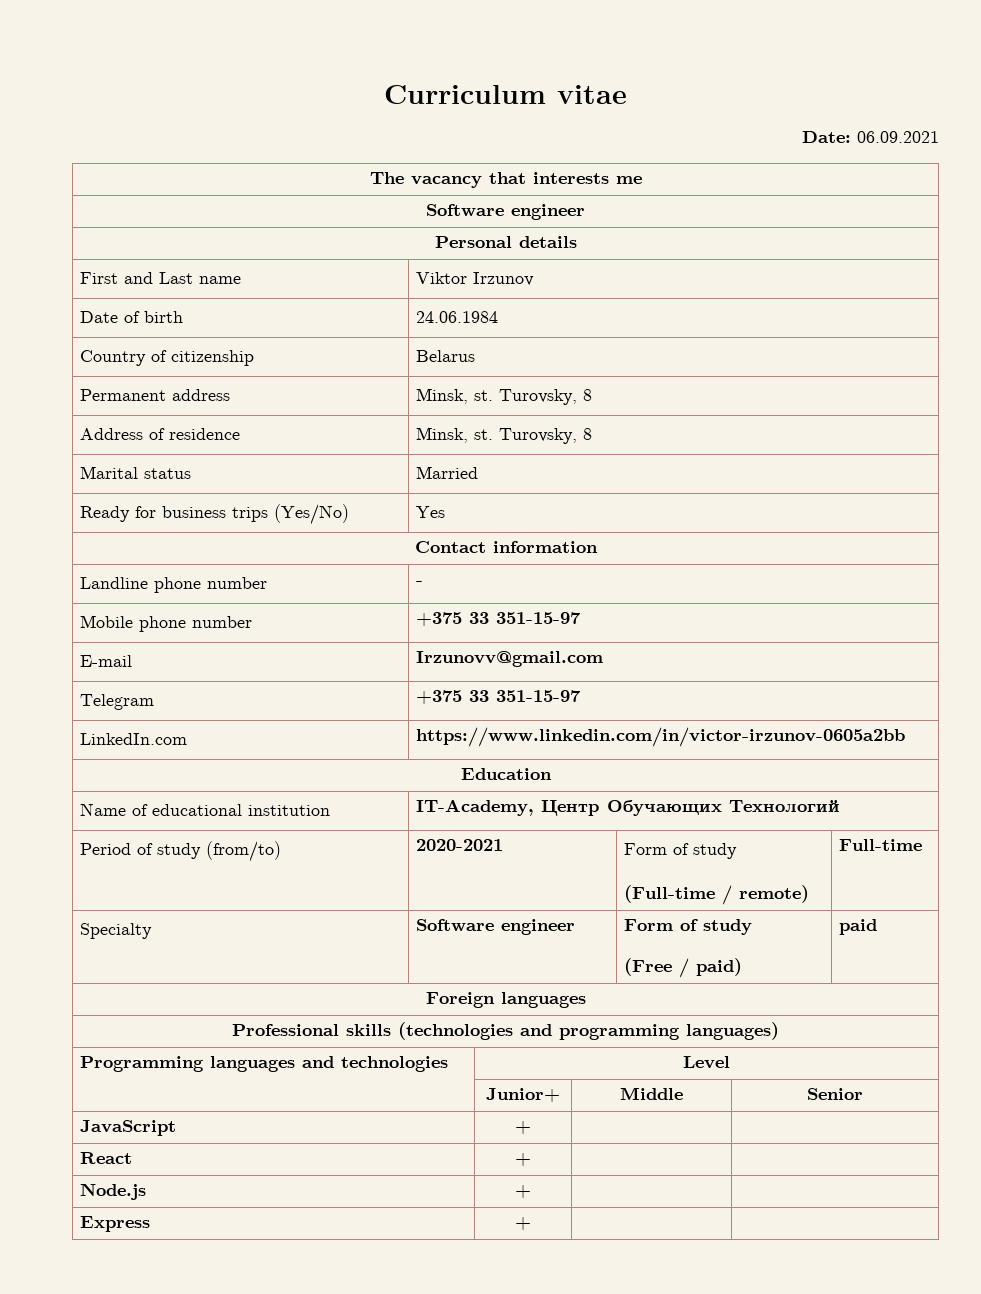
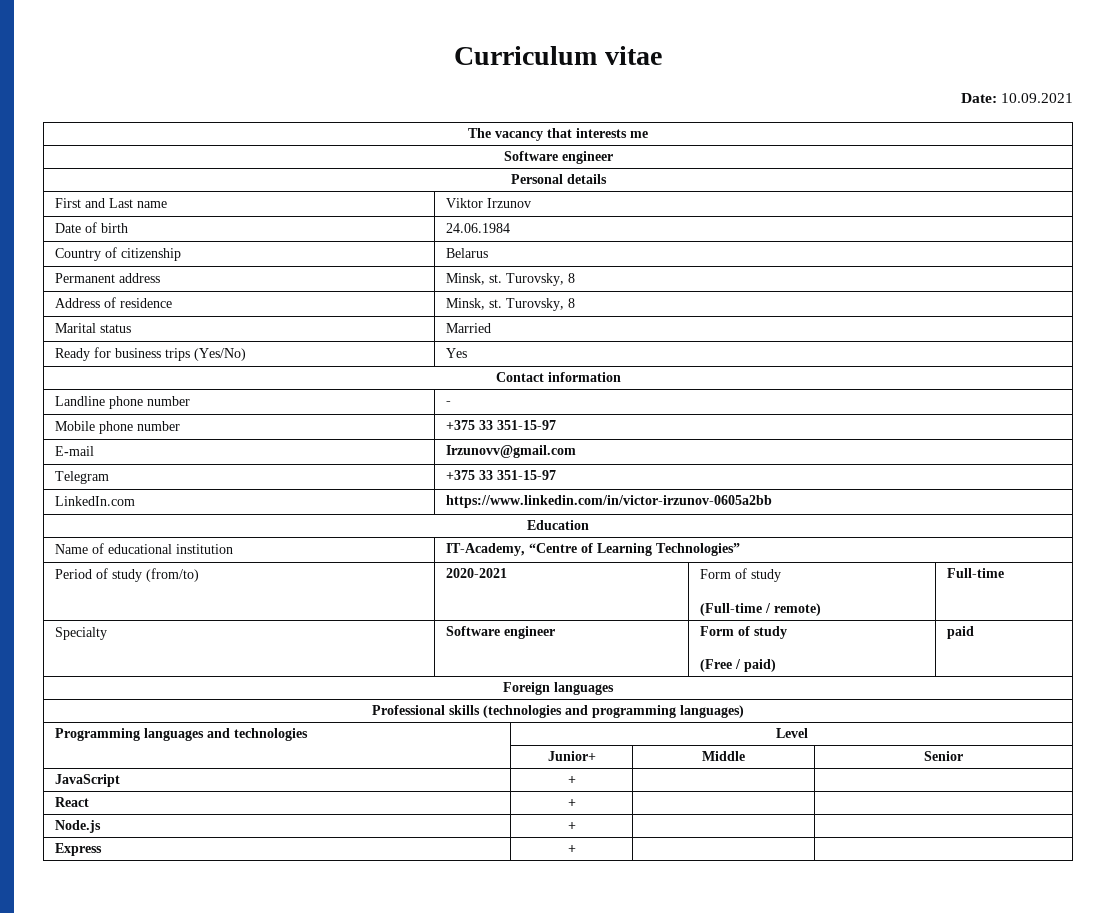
- Date: 06.09.2021
+ Date: 10.09.2021
- Name of educational institution | IT-Academy, Центр Обучающих Технологий
+ Name of educational institution | IT-Academy, “Centre of Learning Technologies”

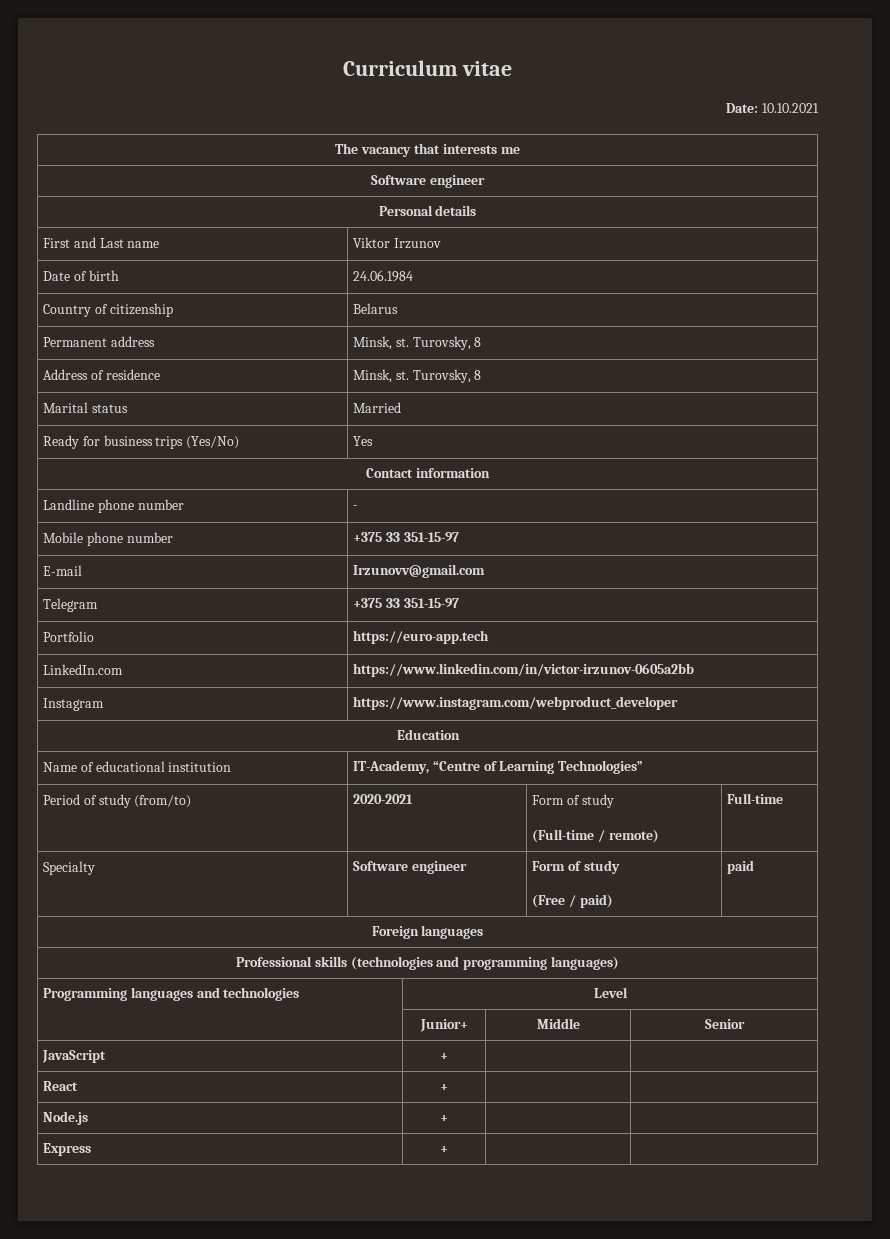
- Date: 10.09.2021
+ Date: 10.10.2021
+ Portfolio | https://euro-app.tech
+ Instagram | https://www.instagram.com/webproduct_developer

